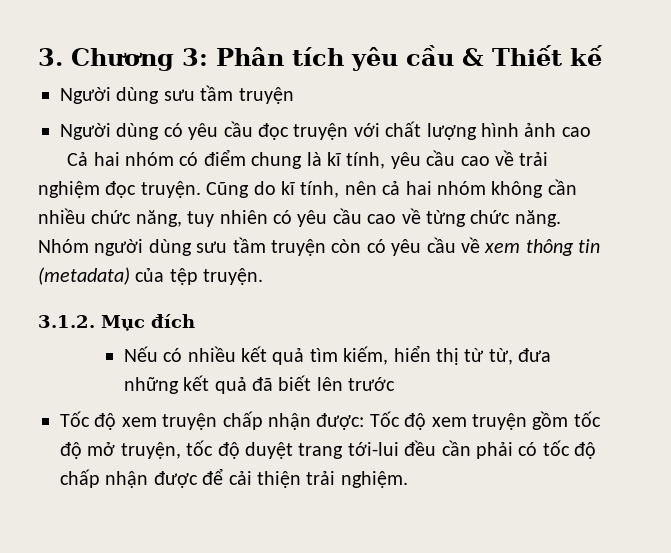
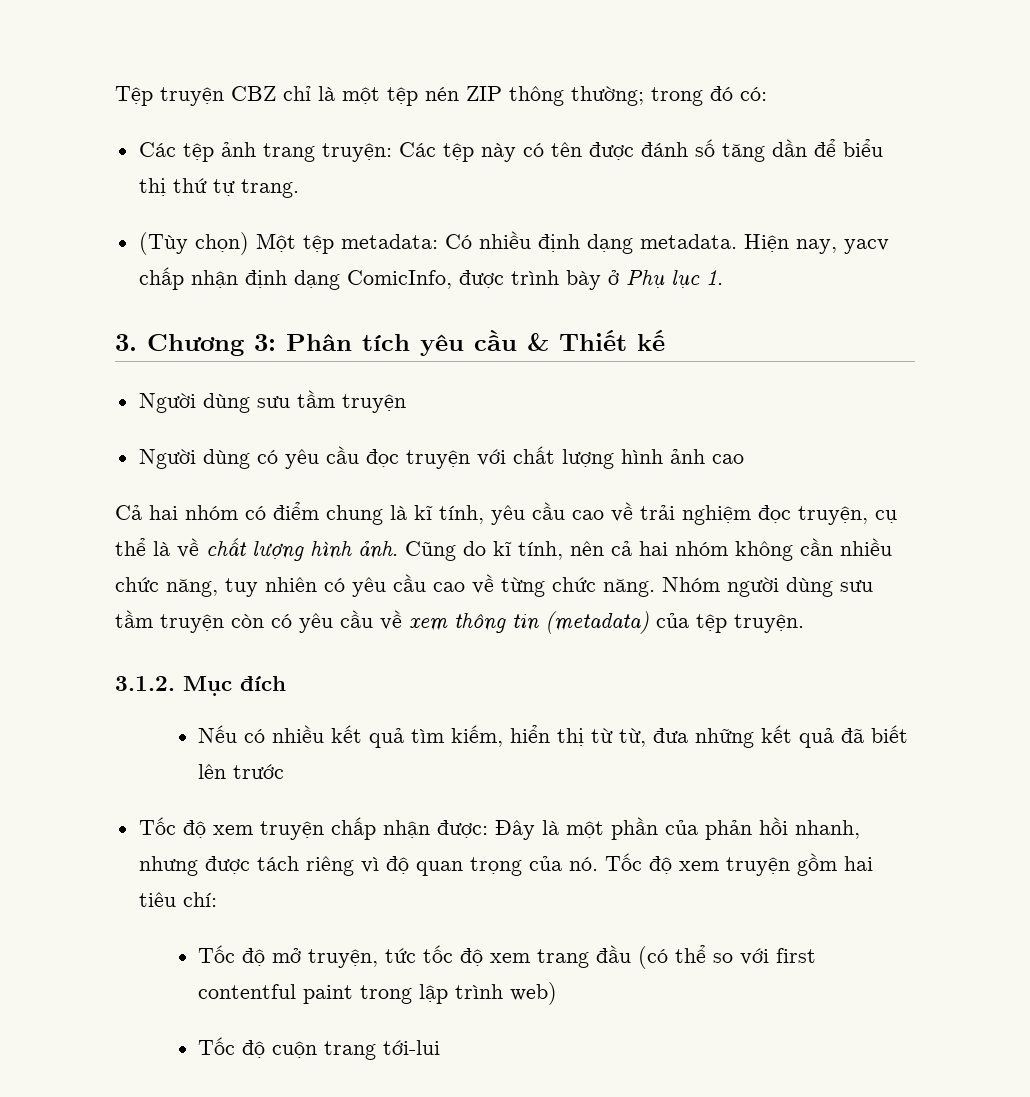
+ Tệp truyện CBZ chỉ là một tệp nén ZIP thông thường; trong đó có:
+ Các tệp ảnh trang truyện: Các tệp này có tên được đánh số tăng dần để biểu thị thứ tự trang.
+ (Tùy chọn) Một tệp metadata: Có nhiều định dạng metadata. Hiện nay, yacv chấp nhận định dạng ComicInfo, được trình bày ở Phụ lục 1.
- Cả hai nhóm có điểm chung là kĩ tính, yêu cầu cao về trải nghiệm đọc truyện.
+ Cả hai nhóm có điểm chung là kĩ tính, yêu cầu cao về trải nghiệm đọc truyện, cụ thể là về chất lượng hình ảnh.
- Tốc độ xem truyện chấp nhận được: Tốc độ xem truyện gồm tốc độ mở truyện, tốc độ duyệt trang tới-lui đều cần phải có tốc độ chấp nhận được để cải thiện trải nghiệm.
+ Tốc độ xem truyện chấp nhận được: Đây là một phần của phản hồi nhanh, nhưng được tách riêng vì độ quan trọng của nó. Tốc độ xem truyện gồm hai tiêu chí:
+ Tốc độ mở truyện, tức tốc độ xem trang đầu (có thể so với first contentful paint trong lập trình web)
+ Tốc độ cuộn trang tới-lui

